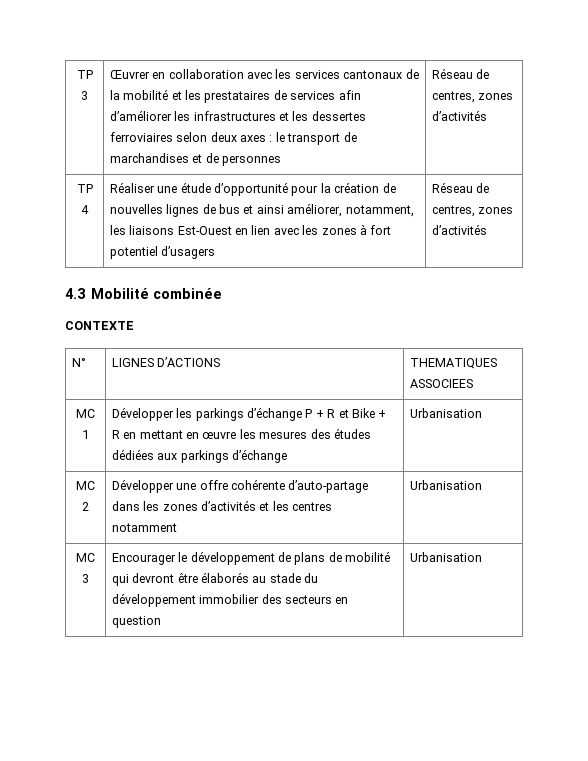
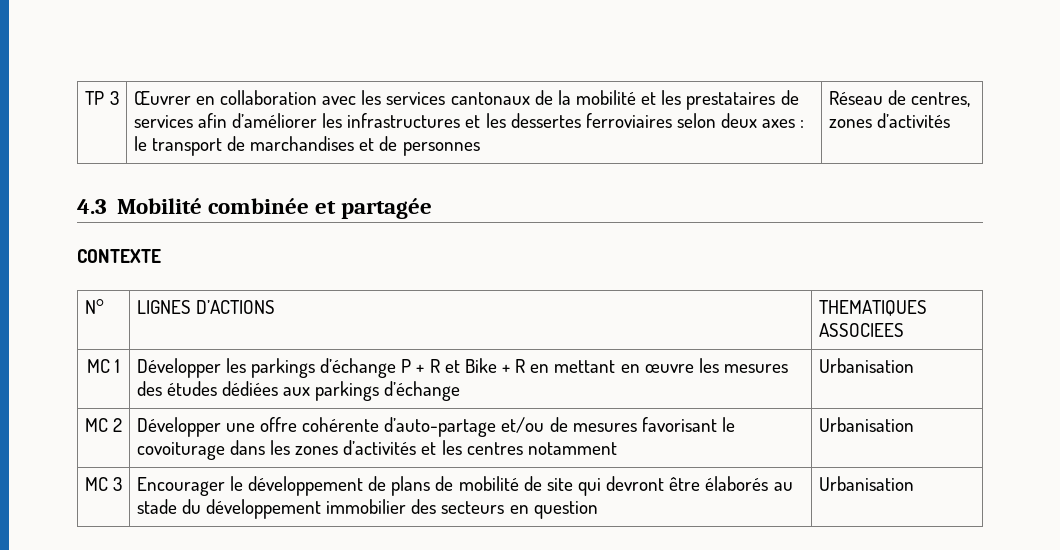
- TP 4 | Réaliser une étude d’opportunité pour la création de nouvelles lignes de bus et ainsi améliorer, notamment, les liaisons Est-Ouest en lien avec les zones à fort potentiel d’usagers | Réseau de centres, zones d’activités
- 4.3 Mobilité combinée
+ 4.3 Mobilité combinée et partagée
- MC 2 | Développer une offre cohérente d’auto-partage dans les zones d’activités et les centres notamment | Urbanisation
+ MC 2 | Développer une offre cohérente d’auto-partage et/ou de mesures favorisant le covoiturage dans les zones d’activités et les centres notamment | Urbanisation
- MC 3 | Encourager le développement de plans de mobilité qui devront être élaborés au stade du développement immobilier des secteurs en question | Urbanisation
+ MC 3 | Encourager le développement de plans de mobilité de site qui devront être élaborés au stade du développement immobilier des secteurs en question | Urbanisation

